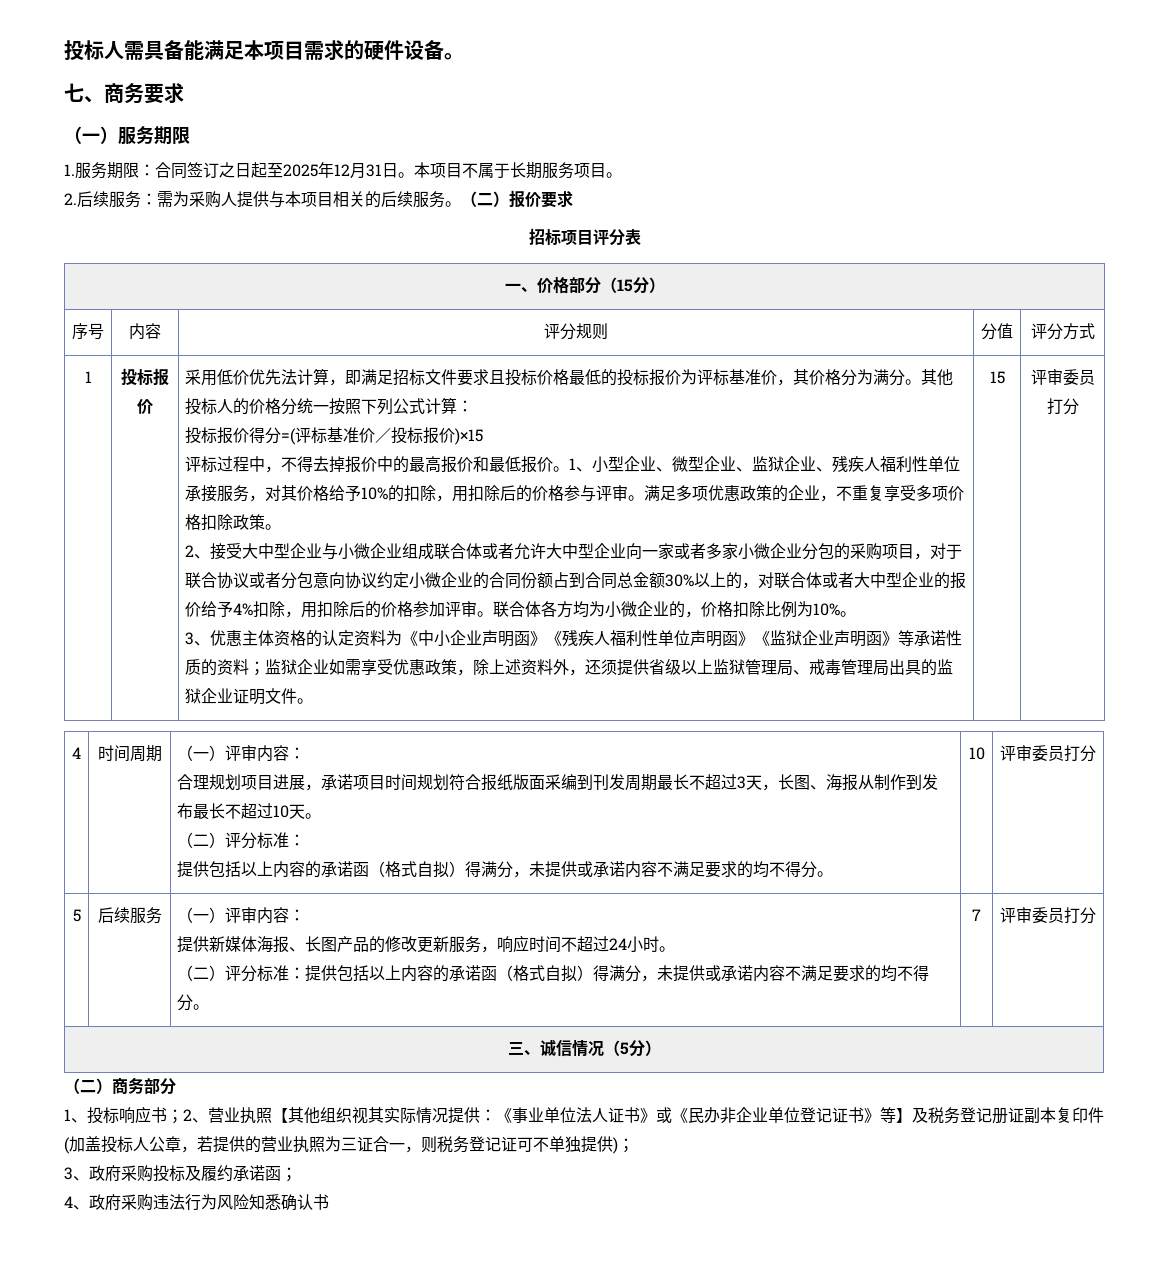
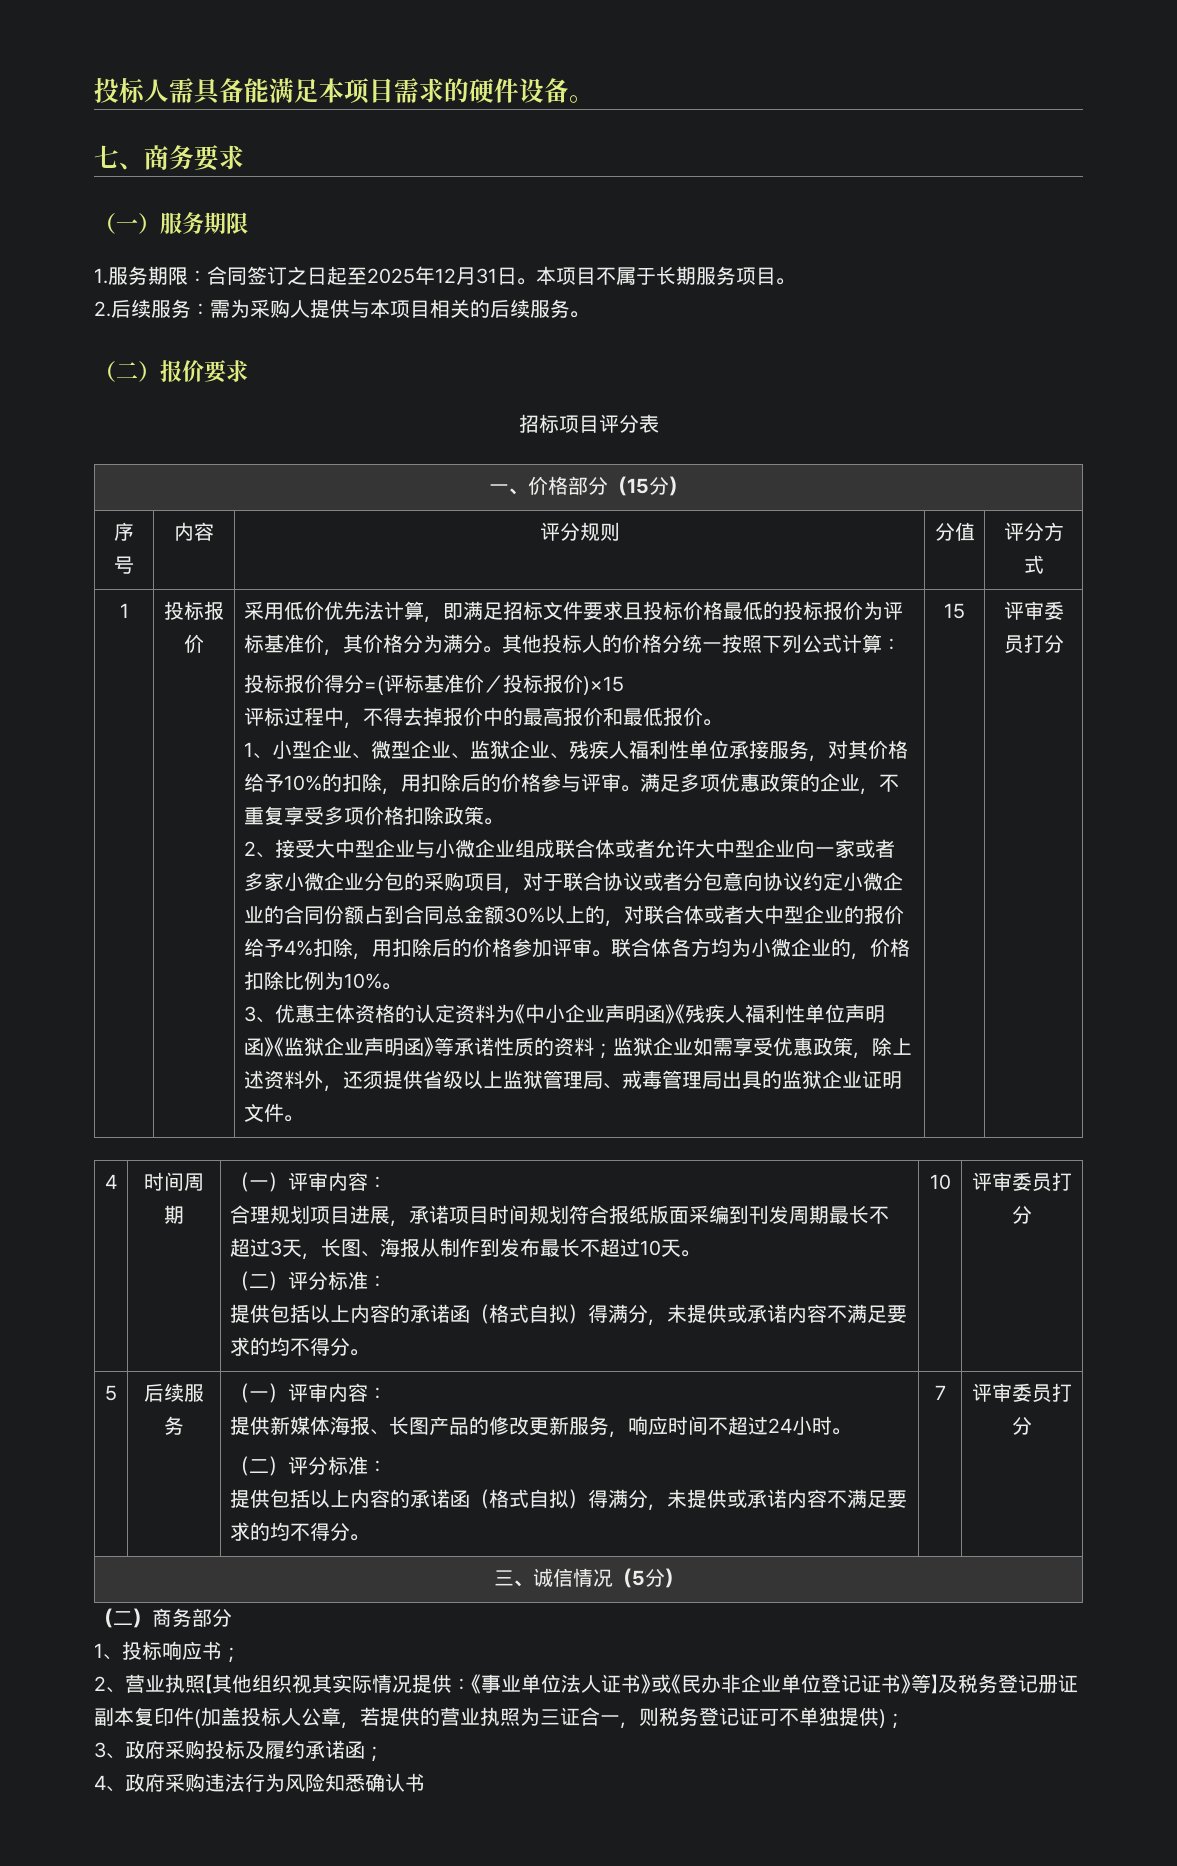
- 2.后续服务：需为采购人提供与本项目相关的后续服务。（二）报价要求
+ 2.后续服务：需为采购人提供与本项目相关的后续服务。
+ （二）报价要求
- 评标过程中，不得去掉报价中的最高报价和最低报价。1、小型企业、微型企业、监狱企业、残疾人福利性单位承接服务，对其价格给予10%的扣除，用扣除后的价格参与评审。
+ 评标过程中，不得去掉报价中的最高报价和最低报价。
+ 1、小型企业、微型企业、监狱企业、残疾人福利性单位承接服务，对其价格给予10%的扣除，用扣除后的价格参与评审。
  提供新媒体海报、长图产品的修改更新服务，响应时间不超过24小时。
- （二）评分标准：提供包括以上内容的承诺函（格式自拟）得满分，未提供或承诺内容不满足要求的均不得分。
+ （二）评分标准：
+ 提供包括以上内容的承诺函（格式自拟）得满分，未提供或承诺内容不满足要求的均不得分。
- 1、投标响应书；2、营业执照【其他组织视其实际情况提供：《事业单位法人证书》或《民办非企业单位登记证书》等】及税务登记册证副本复印件(加盖投标人公章，若提供的营业执照为三证合一，则税务登记证可不单独提供)；
+ 1、投标响应书；
+ 2、营业执照【其他组织视其实际情况提供：《事业单位法人证书》或《民办非企业单位登记证书》等】及税务登记册证副本复印件(加盖投标人公章，若提供的营业执照为三证合一，则税务登记证可不单独提供)；

